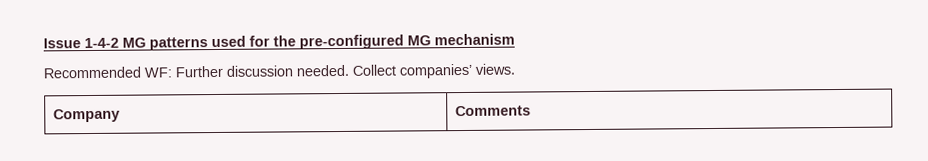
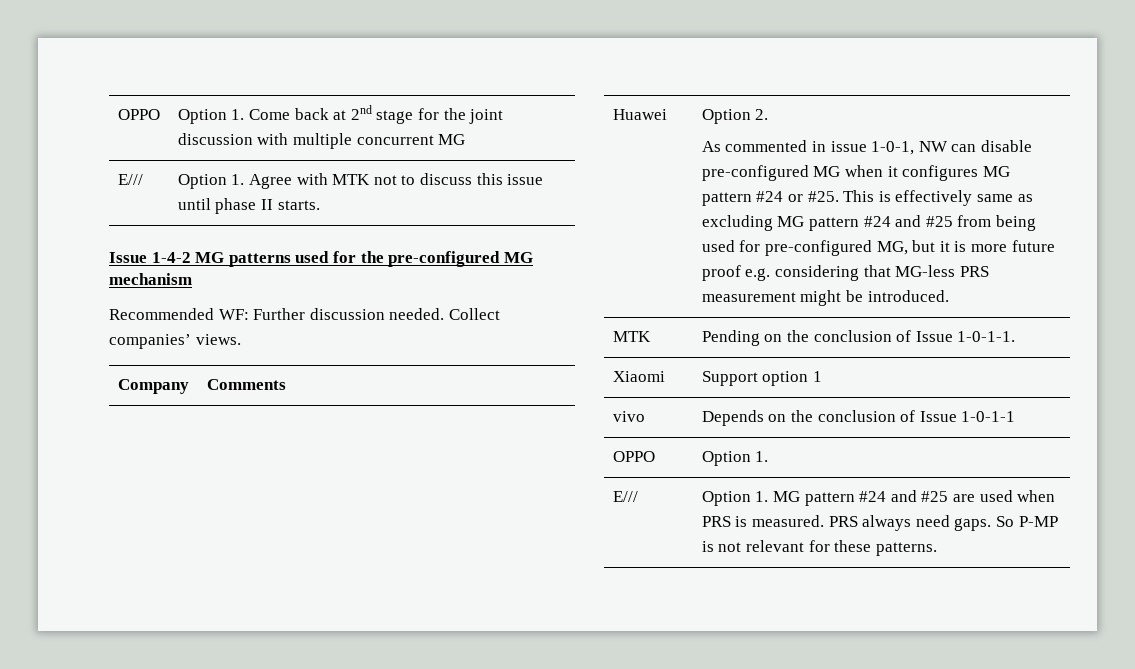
+ OPPO | Option 1. Come back at 2nd stage for the joint discussion with multiple concurrent MG
+ E/// | Option 1. Agree with MTK not to discuss this issue until phase II starts.
+ Huawei | Option 2.
+ As commented in issue 1-0-1, NW can disable pre-configured MG when it configures MG pattern #24 or #25. This is effectively same as excluding MG pattern #24 and #25 from being used for pre-configured MG, but it is more future proof e.g. considering that MG-less PRS measurement might be introduced.
+ MTK | Pending on the conclusion of Issue 1-0-1-1.
+ Xiaomi | Support option 1
+ vivo | Depends on the conclusion of Issue 1-0-1-1
+ OPPO | Option 1.
+ E/// | Option 1. MG pattern #24 and #25 are used when PRS is measured. PRS always need gaps. So P-MP is not relevant for these patterns.

